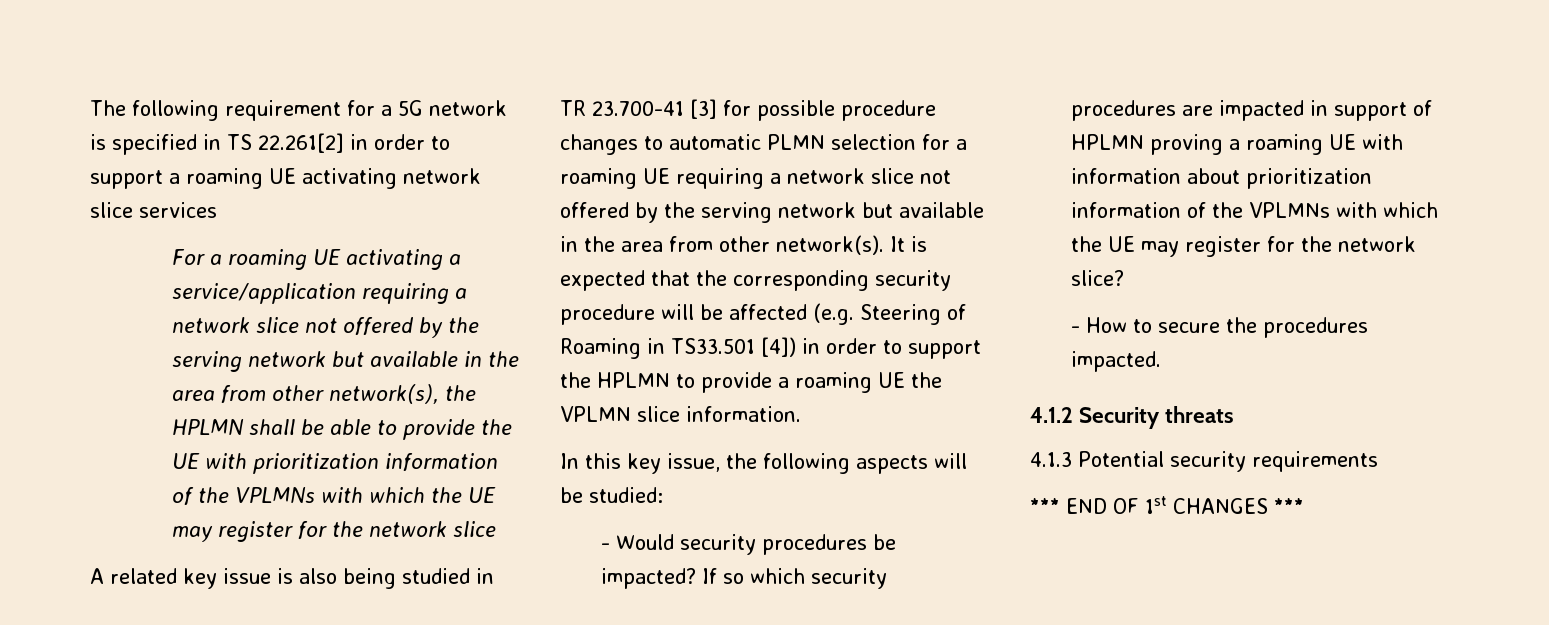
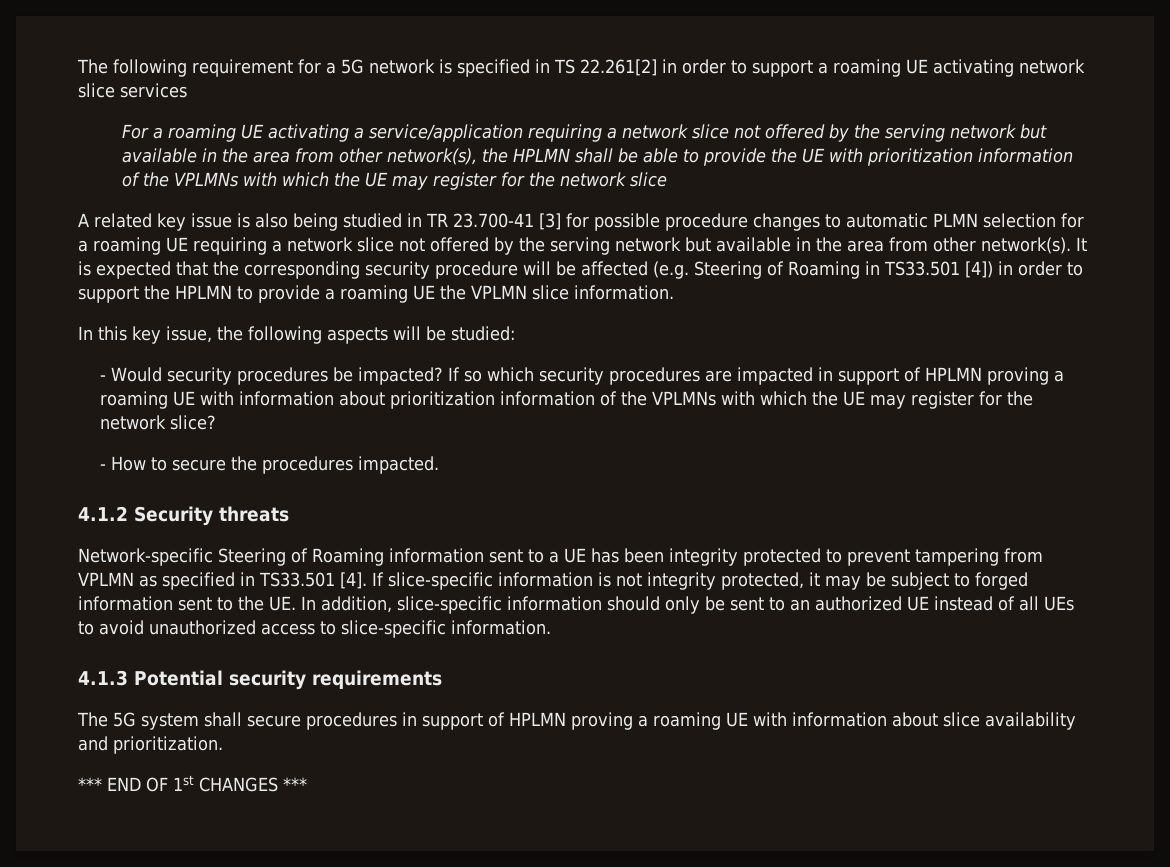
+ Network-specific Steering of Roaming information sent to a UE has been integrity protected to prevent tampering from VPLMN as specified in TS33.501 [4]. If slice-specific information is not integrity protected, it may be subject to forged information sent to the UE. In addition, slice-specific information should only be sent to an authorized UE instead of all UEs to avoid unauthorized access to slice-specific information.
  4.1.3 Potential security requirements
+ The 5G system shall secure procedures in support of HPLMN proving a roaming UE with information about slice availability and prioritization.

